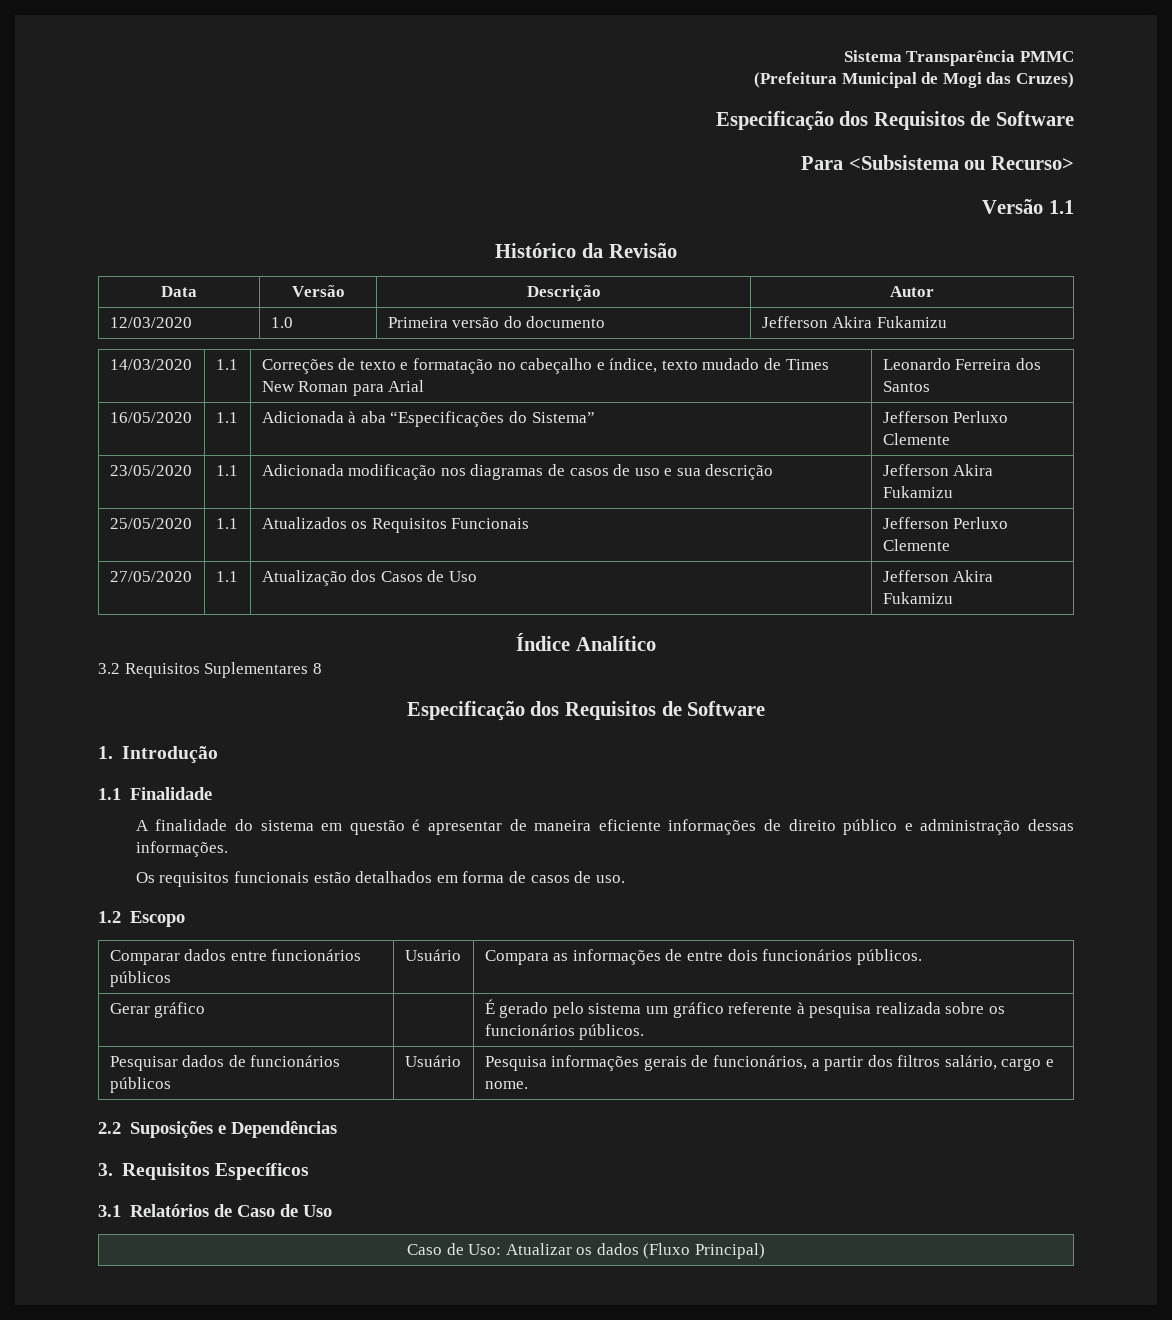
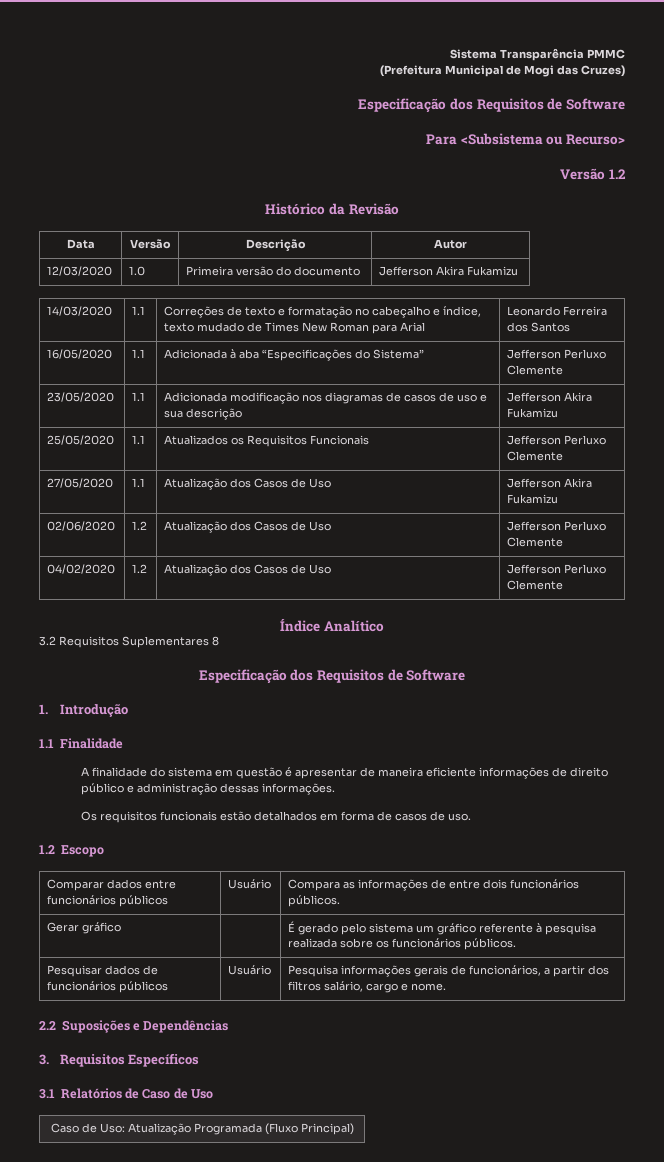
- Versão 1.1
+ Versão 1.2
+ 02/06/2020 | 1.2 | Atualização dos Casos de Uso | Jefferson Perluxo Clemente
+ 04/02/2020 | 1.2 | Atualização dos Casos de Uso | Jefferson Perluxo Clemente
- Caso de Uso: Atualizar os dados (Fluxo Principal)
+ Caso de Uso: Atualização Programada (Fluxo Principal)

